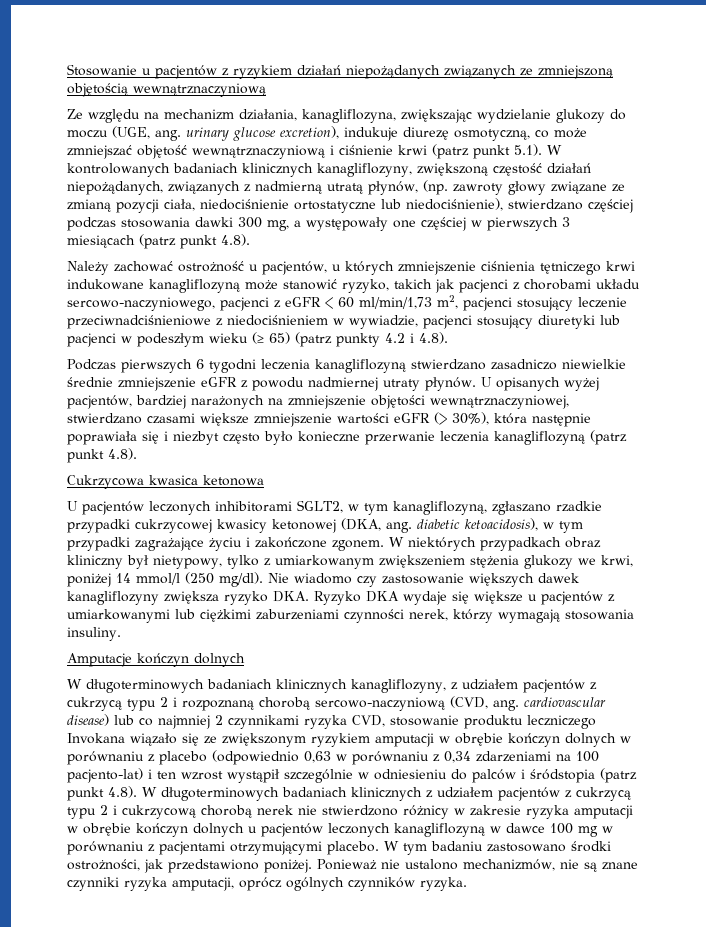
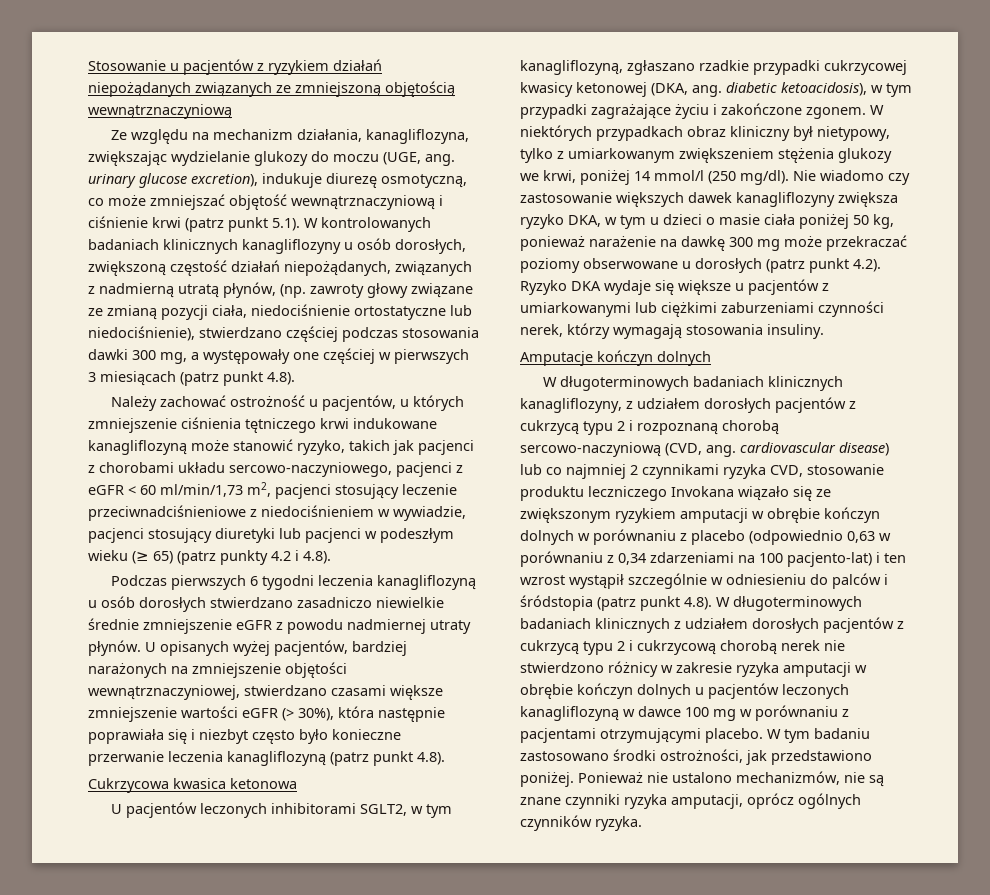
- Ze względu na mechanizm działania, kanagliflozyna, zwiększając wydzielanie glukozy do moczu (UGE, ang. urinary glucose excretion), indukuje diurezę osmotyczną, co może zmniejszać objętość wewnątrznaczyniową i ciśnienie krwi (patrz punkt 5.1). W kontrolowanych badaniach klinicznych kanagliflozyny, zwiększoną częstość działań niepożądanych, związanych z nadmierną utratą płynów, (np. zawroty głowy związane ze zmianą pozycji ciała, niedociśnienie ortostatyczne lub niedociśnienie), stwierdzano częściej podczas stosowania dawki 300 mg, a występowały one częściej w pierwszych 3 miesiącach (patrz punkt 4.8).
+ Ze względu na mechanizm działania, kanagliflozyna, zwiększając wydzielanie glukozy do moczu (UGE, ang. urinary glucose excretion), indukuje diurezę osmotyczną, co może zmniejszać objętość wewnątrznaczyniową i ciśnienie krwi (patrz punkt 5.1). W kontrolowanych badaniach klinicznych kanagliflozyny u osób dorosłych, zwiększoną częstość działań niepożądanych, związanych z nadmierną utratą płynów, (np. zawroty głowy związane ze zmianą pozycji ciała, niedociśnienie ortostatyczne lub niedociśnienie), stwierdzano częściej podczas stosowania dawki 300 mg, a występowały one częściej w pierwszych 3 miesiącach (patrz punkt 4.8).
- Podczas pierwszych 6 tygodni leczenia kanagliflozyną stwierdzano zasadniczo niewielkie średnie zmniejszenie eGFR z powodu nadmiernej utraty płynów.
+ Podczas pierwszych 6 tygodni leczenia kanagliflozyną u osób dorosłych stwierdzano zasadniczo niewielkie średnie zmniejszenie eGFR z powodu nadmiernej utraty płynów.
- Nie wiadomo czy zastosowanie większych dawek kanagliflozyny zwiększa ryzyko DKA. Ryzyko DKA wydaje się większe u pacjentów z umiarkowanymi lub ciężkimi zaburzeniami czynności nerek, którzy wymagają stosowania insuliny.
+ Nie wiadomo czy zastosowanie większych dawek kanagliflozyny zwiększa ryzyko DKA, w tym u dzieci o masie ciała poniżej 50 kg, ponieważ narażenie na dawkę 300 mg może przekraczać poziomy obserwowane u dorosłych (patrz punkt 4.2). Ryzyko DKA wydaje się większe u pacjentów z umiarkowanymi lub ciężkimi zaburzeniami czynności nerek, którzy wymagają stosowania insuliny.
- W długoterminowych badaniach klinicznych kanagliflozyny, z udziałem pacjentów z cukrzycą typu 2 i rozpoznaną chorobą sercowo-naczyniową (CVD, ang. cardiovascular disease) lub co najmniej 2 czynnikami ryzyka CVD, stosowanie produktu leczniczego Invokana wiązało się ze zwiększonym ryzykiem amputacji w obrębie kończyn dolnych w porównaniu z placebo (odpowiednio 0,63 w porównaniu z 0,34 zdarzeniami na 100 pacjento-lat) i ten wzrost wystąpił szczególnie w odniesieniu do palców i śródstopia (patrz punkt 4.8). W długoterminowych badaniach klinicznych z udziałem pacjentów z cukrzycą typu 2 i cukrzycową chorobą nerek nie stwierdzono różnicy w zakresie ryzyka amputacji w obrębie kończyn dolnych u pacjentów leczonych kanagliflozyną w dawce 100 mg w porównaniu z pacjentami otrzymującymi placebo.
+ W długoterminowych badaniach klinicznych kanagliflozyny, z udziałem dorosłych pacjentów z cukrzycą typu 2 i rozpoznaną chorobą sercowo-naczyniową (CVD, ang. cardiovascular disease) lub co najmniej 2 czynnikami ryzyka CVD, stosowanie produktu leczniczego Invokana wiązało się ze zwiększonym ryzykiem amputacji w obrębie kończyn dolnych w porównaniu z placebo (odpowiednio 0,63 w porównaniu z 0,34 zdarzeniami na 100 pacjento-lat) i ten wzrost wystąpił szczególnie w odniesieniu do palców i śródstopia (patrz punkt 4.8). W długoterminowych badaniach klinicznych z udziałem dorosłych pacjentów z cukrzycą typu 2 i cukrzycową chorobą nerek nie stwierdzono różnicy w zakresie ryzyka amputacji w obrębie kończyn dolnych u pacjentów leczonych kanagliflozyną w dawce 100 mg w porównaniu z pacjentami otrzymującymi placebo.

